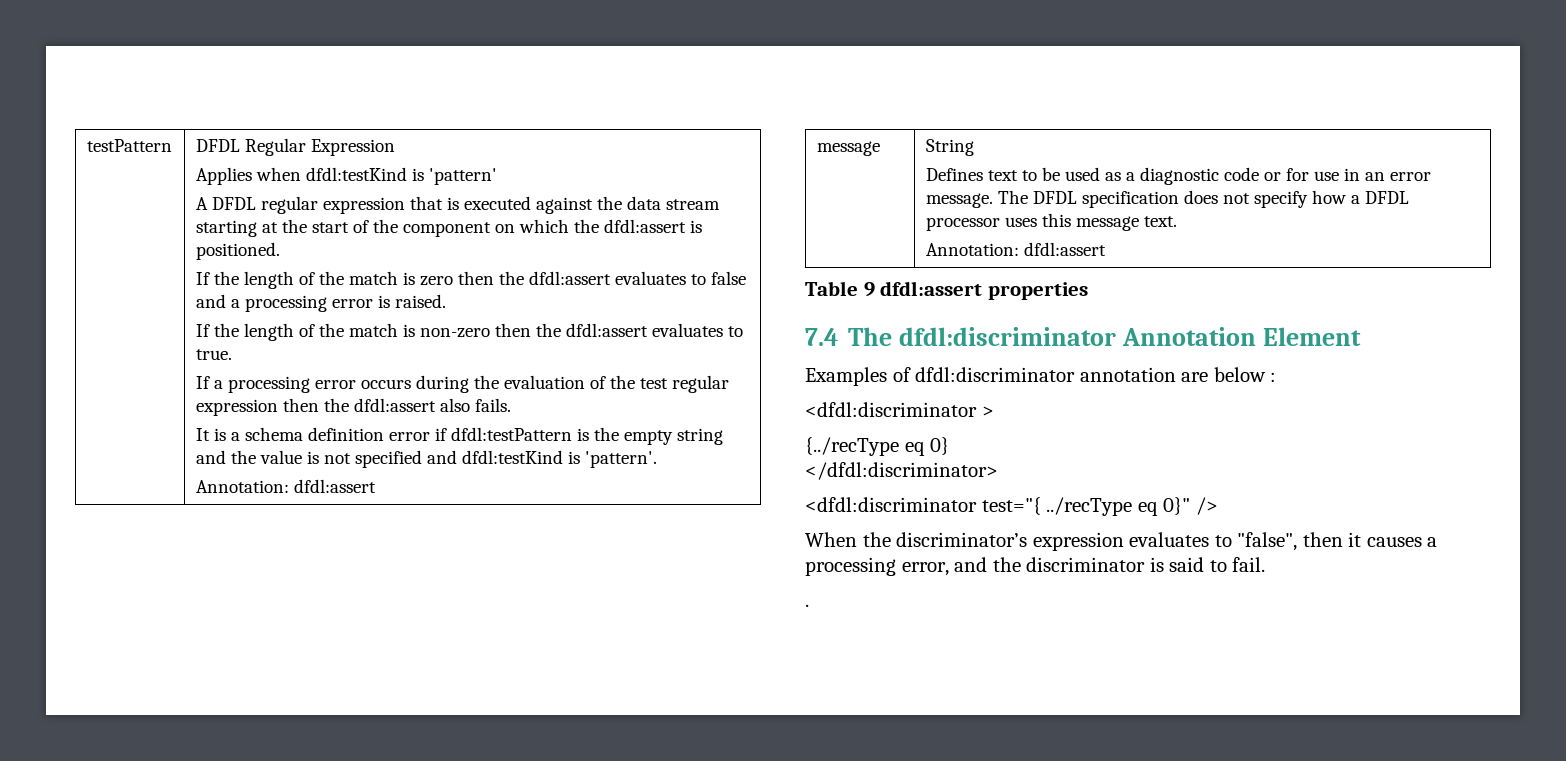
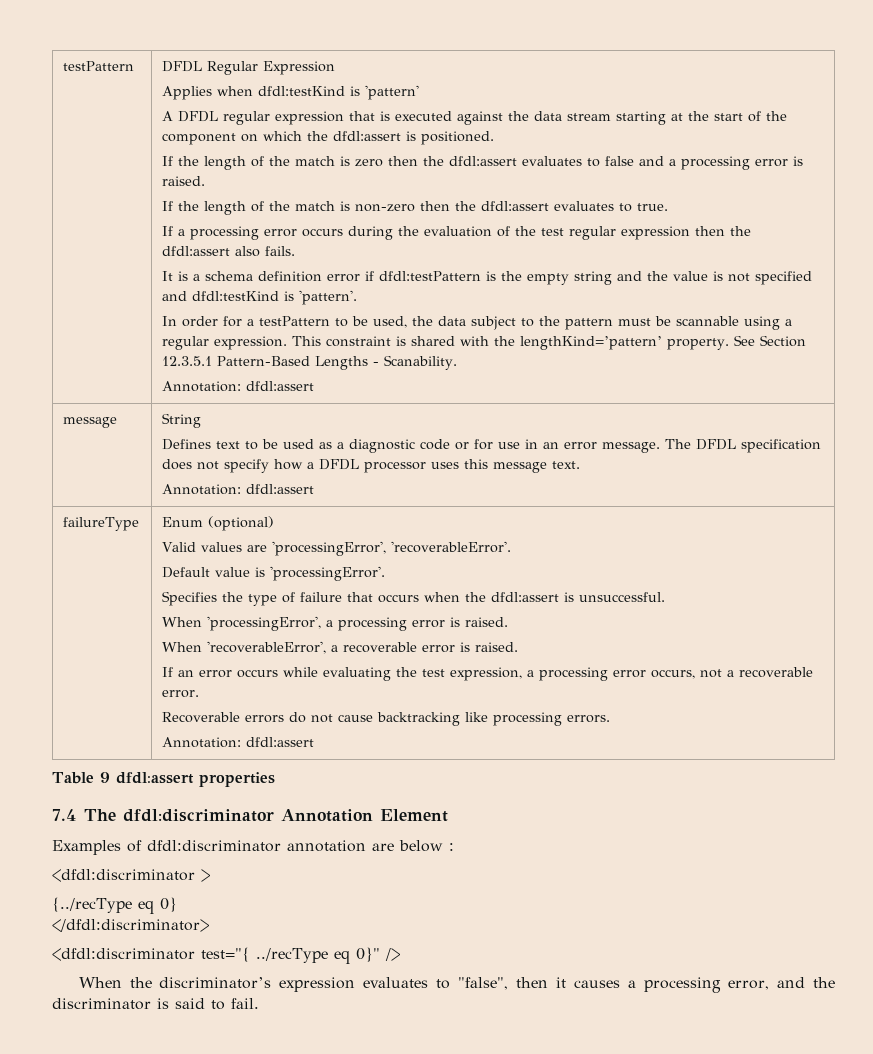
+ In order for a testPattern to be used, the data subject to the pattern must be scannable using a regular expression. This constraint is shared with the lengthKind=’pattern’ property. See Section 12.3.5.1 Pattern-Based Lengths - Scanability.
+ failureType | Enum (optional)
+ Valid values are 'processingError', 'recoverableError'.
+ Default value is 'processingError'.
+ Specifies the type of failure that occurs when the dfdl:assert is unsuccessful.
+ When 'processingError', a processing error is raised.
+ When 'recoverableError', a recoverable error is raised.
+ If an error occurs while evaluating the test expression, a processing error occurs, not a recoverable error.
+ Recoverable errors do not cause backtracking like processing errors.
+ Annotation: dfdl:assert
- .

